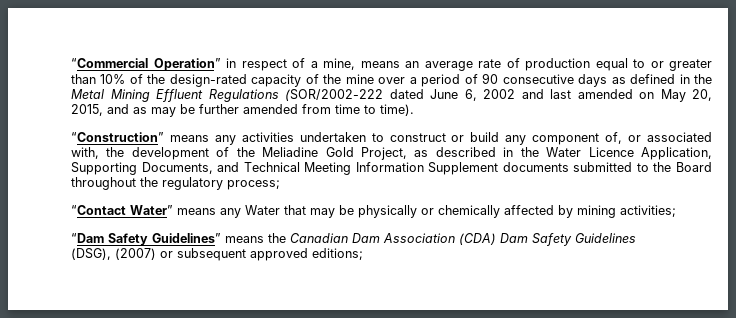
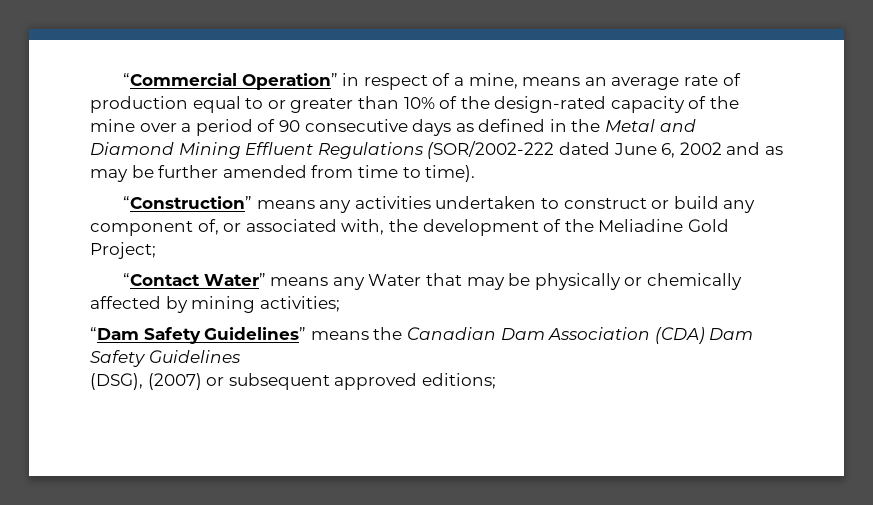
- “Commercial Operation” in respect of a mine, means an average rate of production equal to or greater than 10% of the design-rated capacity of the mine over a period of 90 consecutive days as defined in the Metal Mining Effluent Regulations (SOR/2002-222 dated June 6, 2002 and last amended on May 20, 2015, and as may be further amended from time to time).
+ “Commercial Operation” in respect of a mine, means an average rate of production equal to or greater than 10% of the design-rated capacity of the mine over a period of 90 consecutive days as defined in the Metal and Diamond Mining Effluent Regulations (SOR/2002-222 dated June 6, 2002 and as may be further amended from time to time).
- “Construction” means any activities undertaken to construct or build any component of, or associated with, the development of the Meliadine Gold Project, as described in the Water Licence Application, Supporting Documents, and Technical Meeting Information Supplement documents submitted to the Board throughout the regulatory process;
+ “Construction” means any activities undertaken to construct or build any component of, or associated with, the development of the Meliadine Gold Project;

